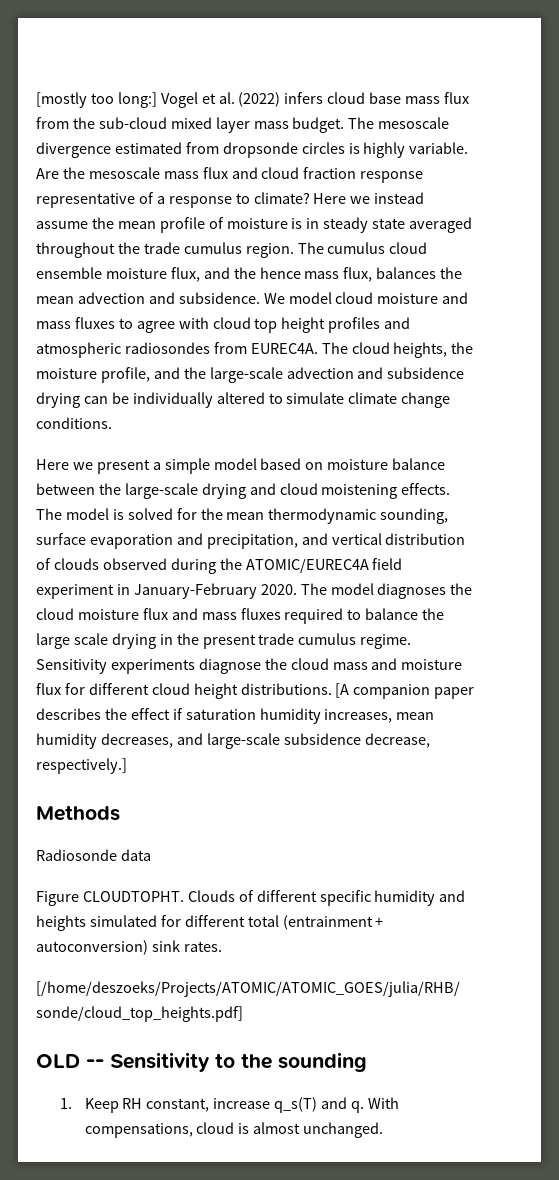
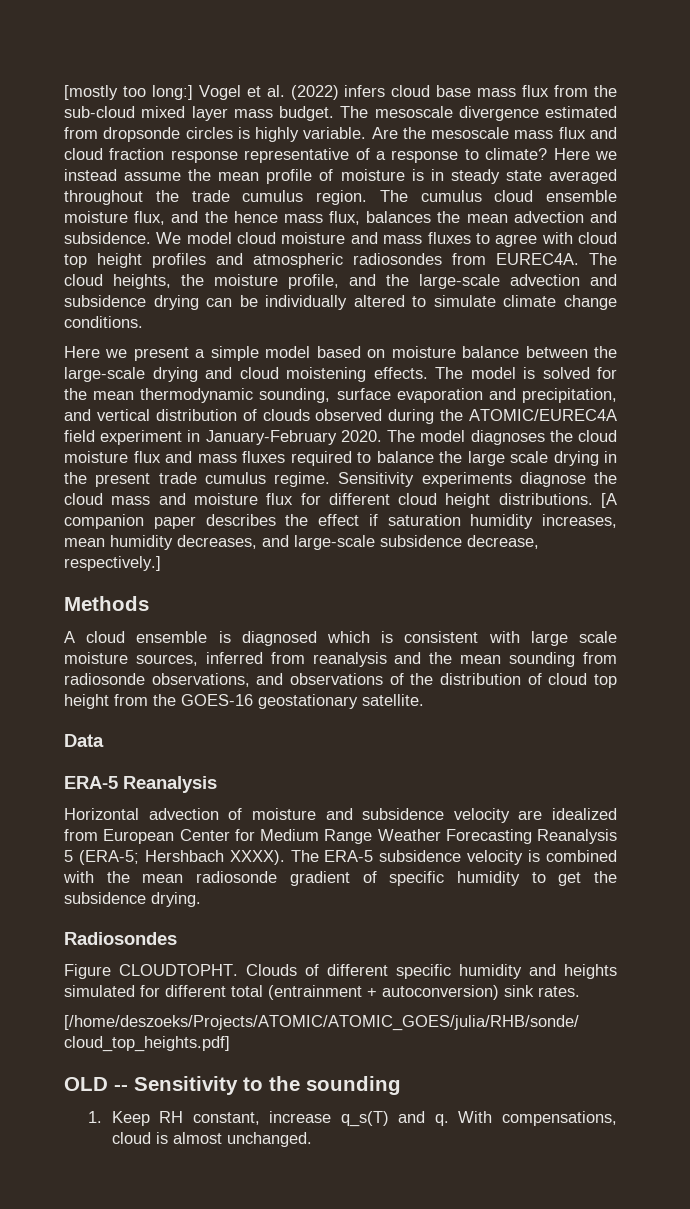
- Radiosonde data
+ A cloud ensemble is diagnosed which is consistent with large scale moisture sources, inferred from reanalysis and the mean sounding from radiosonde observations, and observations of the distribution of cloud top height from the GOES-16 geostationary satellite.
+ Data
+ ERA-5 Reanalysis
+ Horizontal advection of moisture and subsidence velocity are idealized from European Center for Medium Range Weather Forecasting Reanalysis 5 (ERA-5; Hershbach XXXX). The ERA-5 subsidence velocity is combined with the mean radiosonde gradient of specific humidity to get the subsidence drying.
+ Radiosondes

